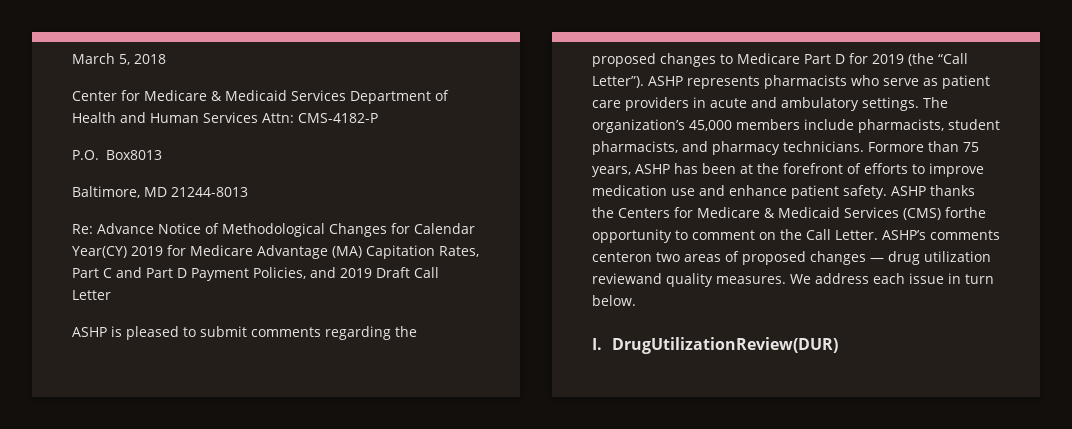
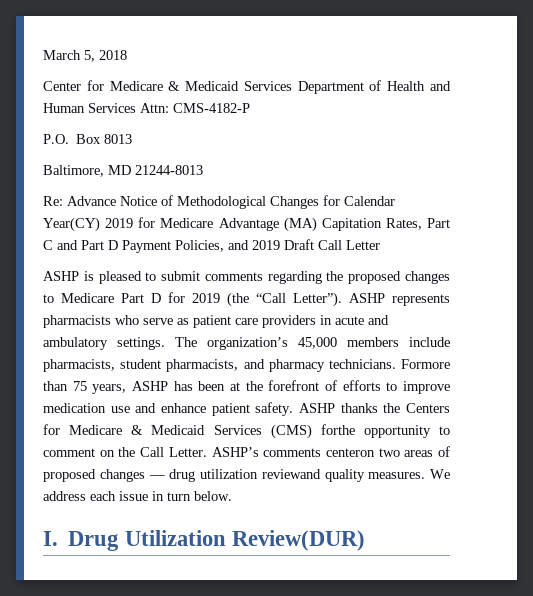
- P.O. Box8013
+ P.O. Box 8013
- I. DrugUtilizationReview(DUR)
+ I. Drug Utilization Review(DUR)

